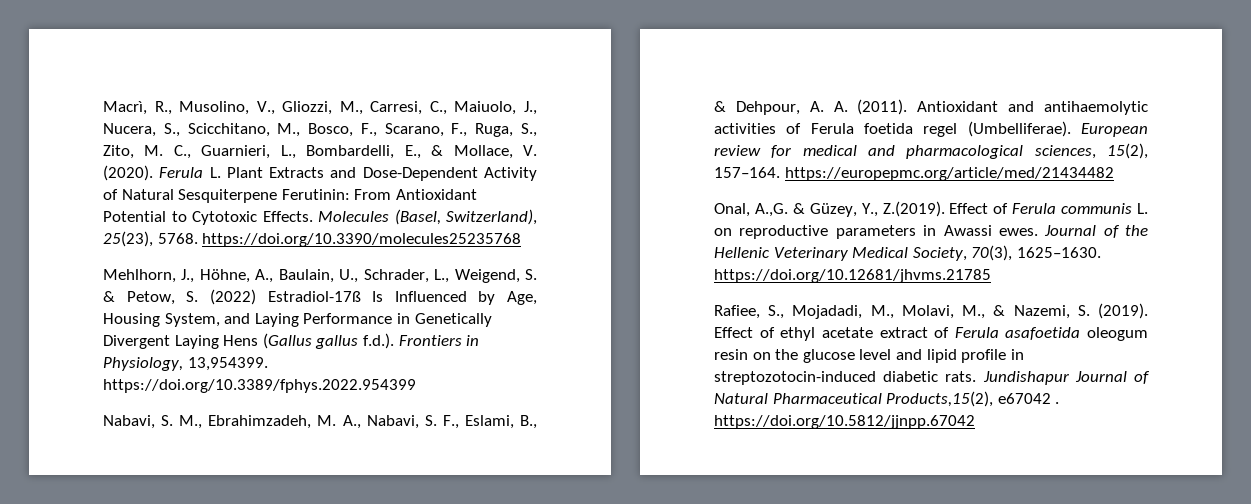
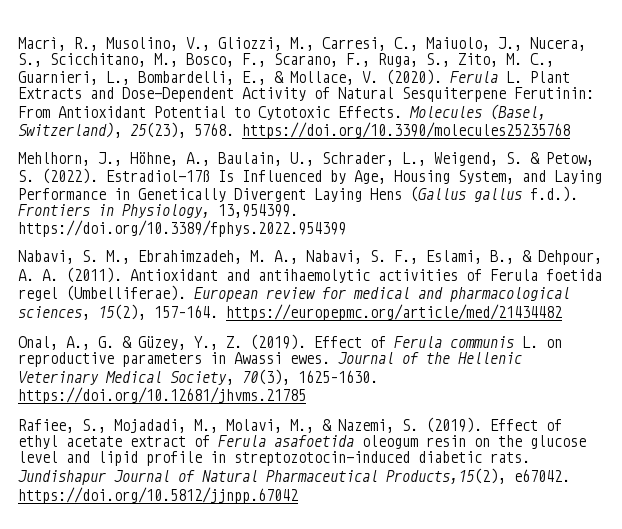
- Mehlhorn, J., Höhne, A., Baulain, U., Schrader, L., Weigend, S. & Petow, S. (2022) Estradiol-17ß Is Influenced by Age, Housing System, and Laying Performance in Genetically Divergent Laying Hens (Gallus gallus f.d.). Frontiers in Physiology, 13,954399. https://doi.org/10.3389/fphys.2022.954399
+ Mehlhorn, J., Höhne, A., Baulain, U., Schrader, L., Weigend, S. & Petow, S. (2022). Estradiol-17ß Is Influenced by Age, Housing System, and Laying Performance in Genetically Divergent Laying Hens (Gallus gallus f.d.). Frontiers in Physiology, 13,954399. https://doi.org/10.3389/fphys.2022.954399
- Onal, A.,G. & Güzey, Y., Z.(2019). Effect of Ferula communis L. on reproductive parameters in Awassi ewes.
+ Onal, A., G. & Güzey, Y., Z. (2019). Effect of Ferula communis L. on reproductive parameters in Awassi ewes.
- Jundishapur Journal of Natural Pharmaceutical Products,15(2), e67042 . https://doi.org/10.5812/jjnpp.67042
+ Jundishapur Journal of Natural Pharmaceutical Products,15(2), e67042. https://doi.org/10.5812/jjnpp.67042

